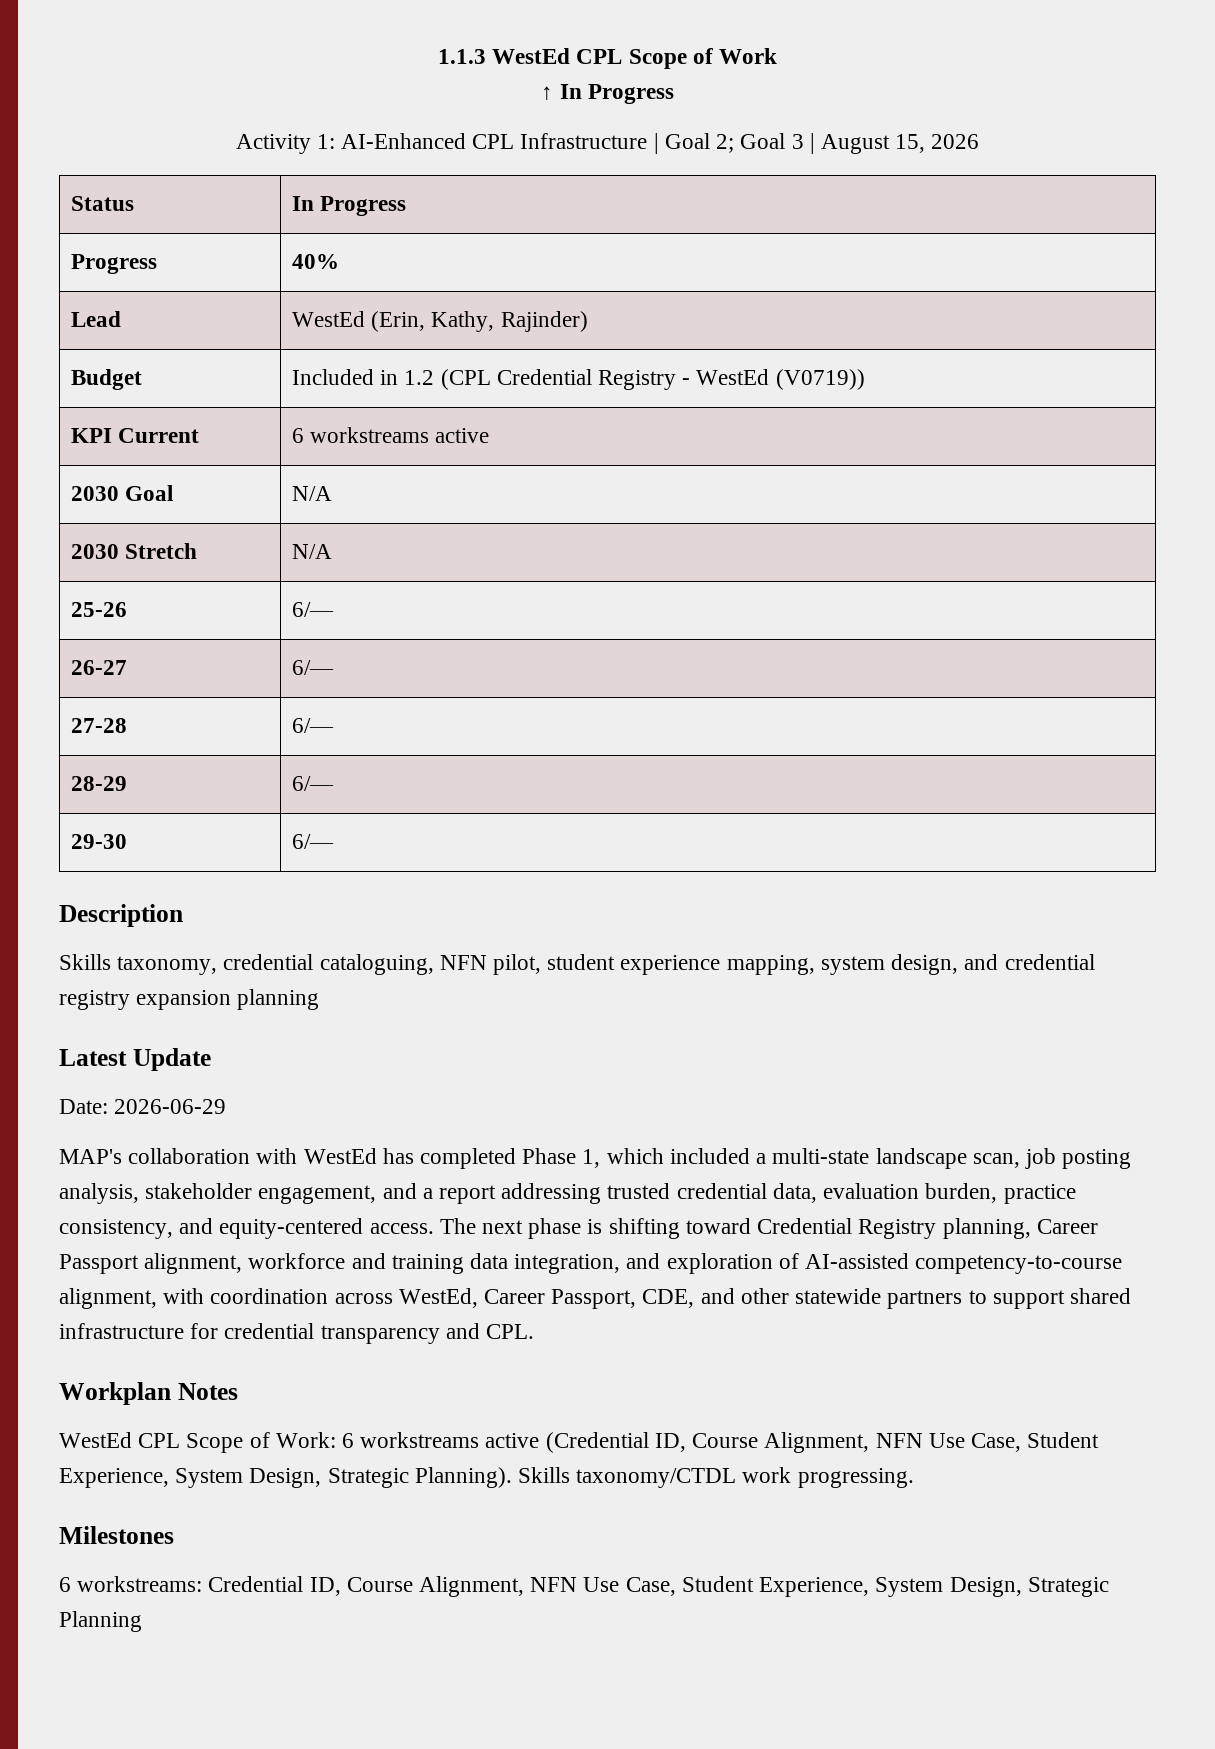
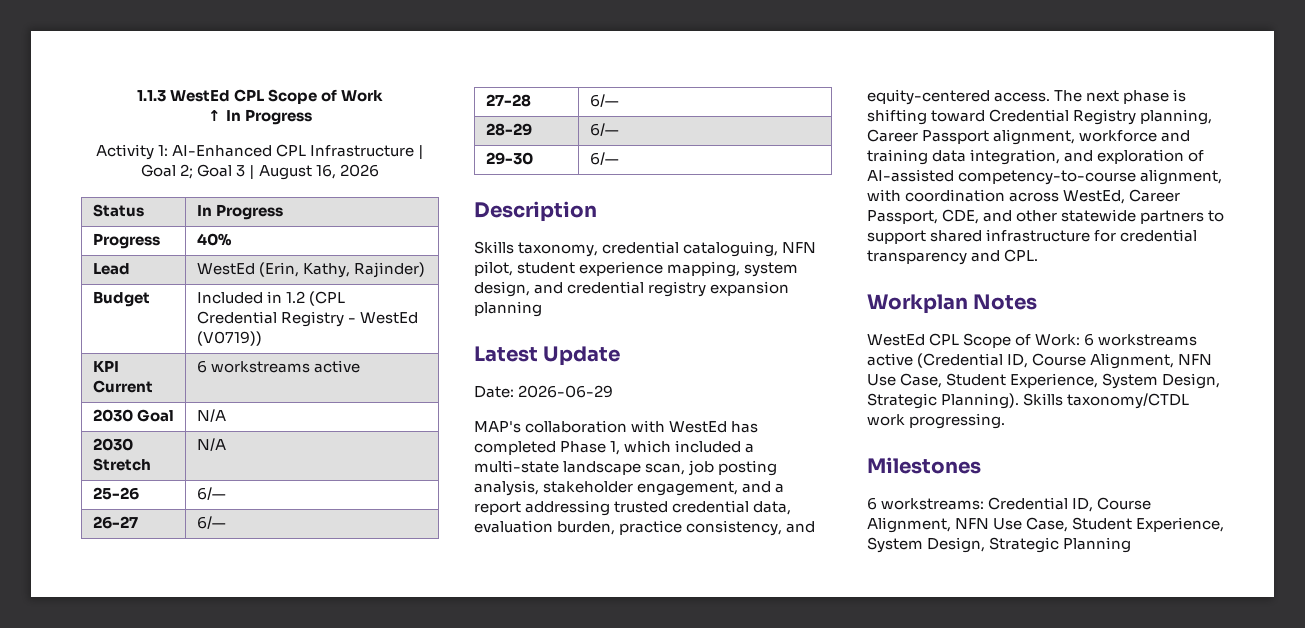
- Activity 1: AI-Enhanced CPL Infrastructure | Goal 2; Goal 3 | August 15, 2026
+ Activity 1: AI-Enhanced CPL Infrastructure | Goal 2; Goal 3 | August 16, 2026

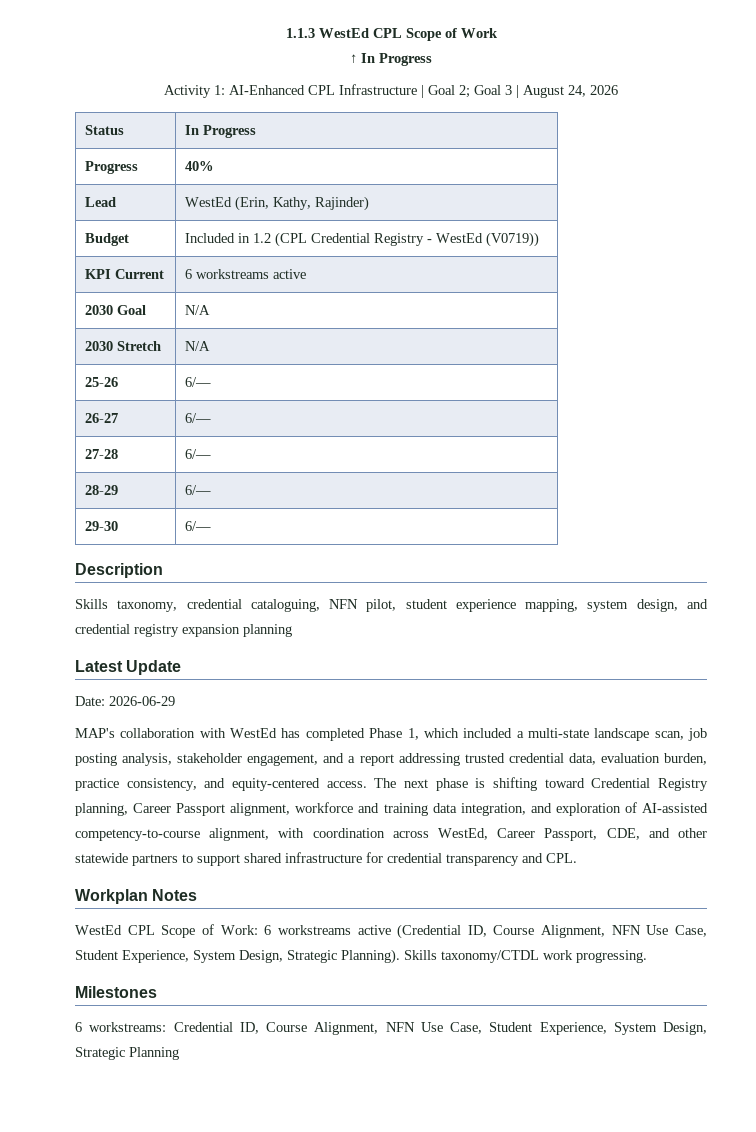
- Activity 1: AI-Enhanced CPL Infrastructure | Goal 2; Goal 3 | August 16, 2026
+ Activity 1: AI-Enhanced CPL Infrastructure | Goal 2; Goal 3 | August 24, 2026

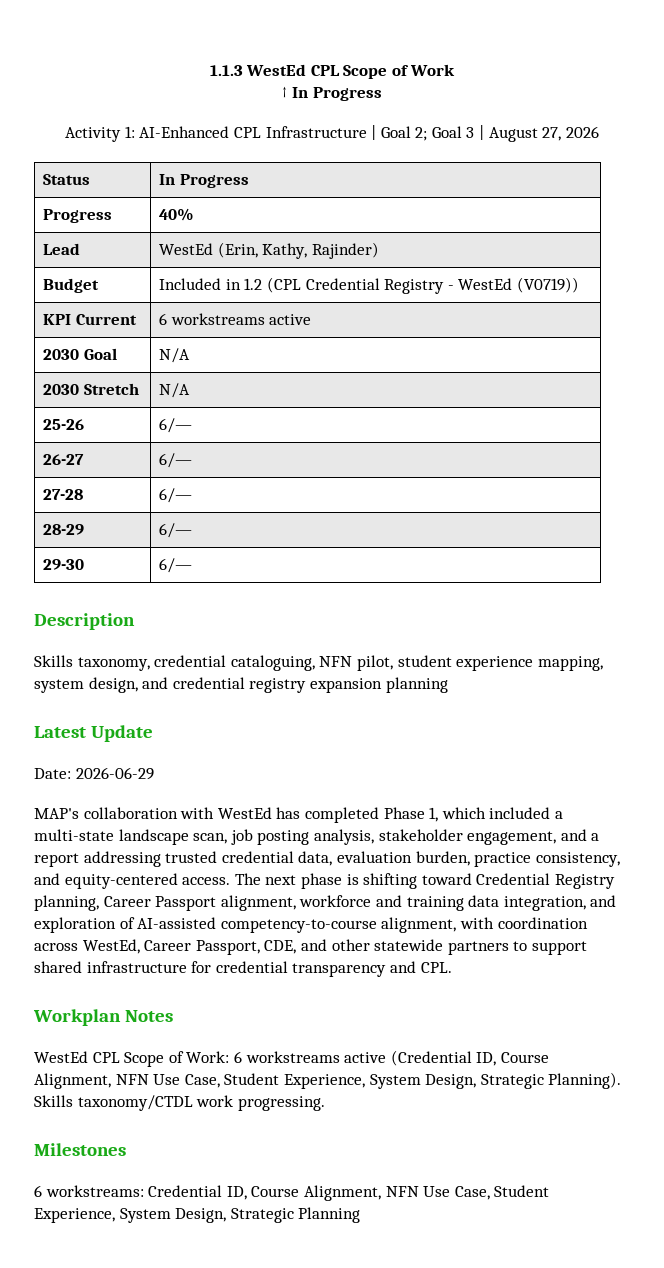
- Activity 1: AI-Enhanced CPL Infrastructure | Goal 2; Goal 3 | August 24, 2026
+ Activity 1: AI-Enhanced CPL Infrastructure | Goal 2; Goal 3 | August 27, 2026

